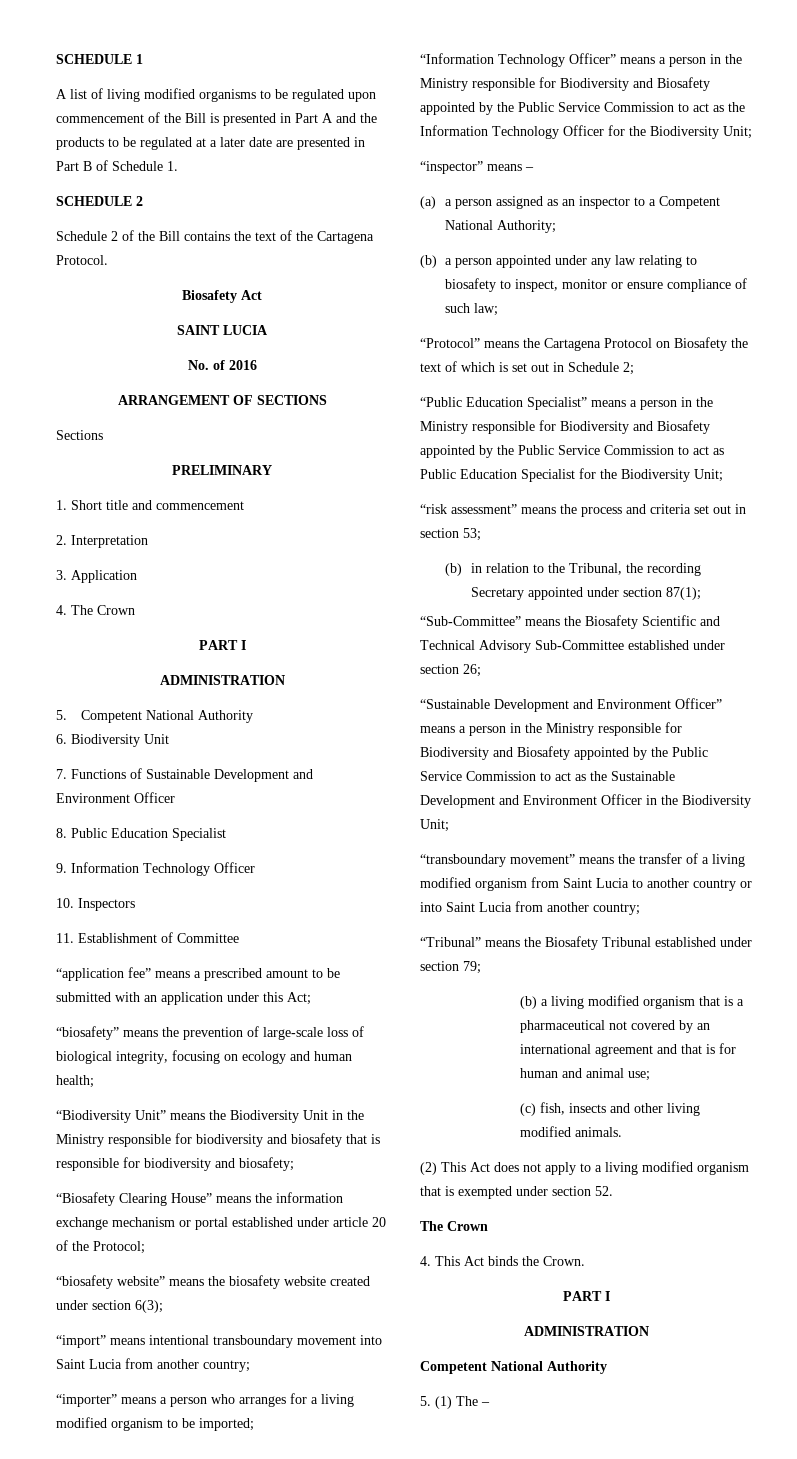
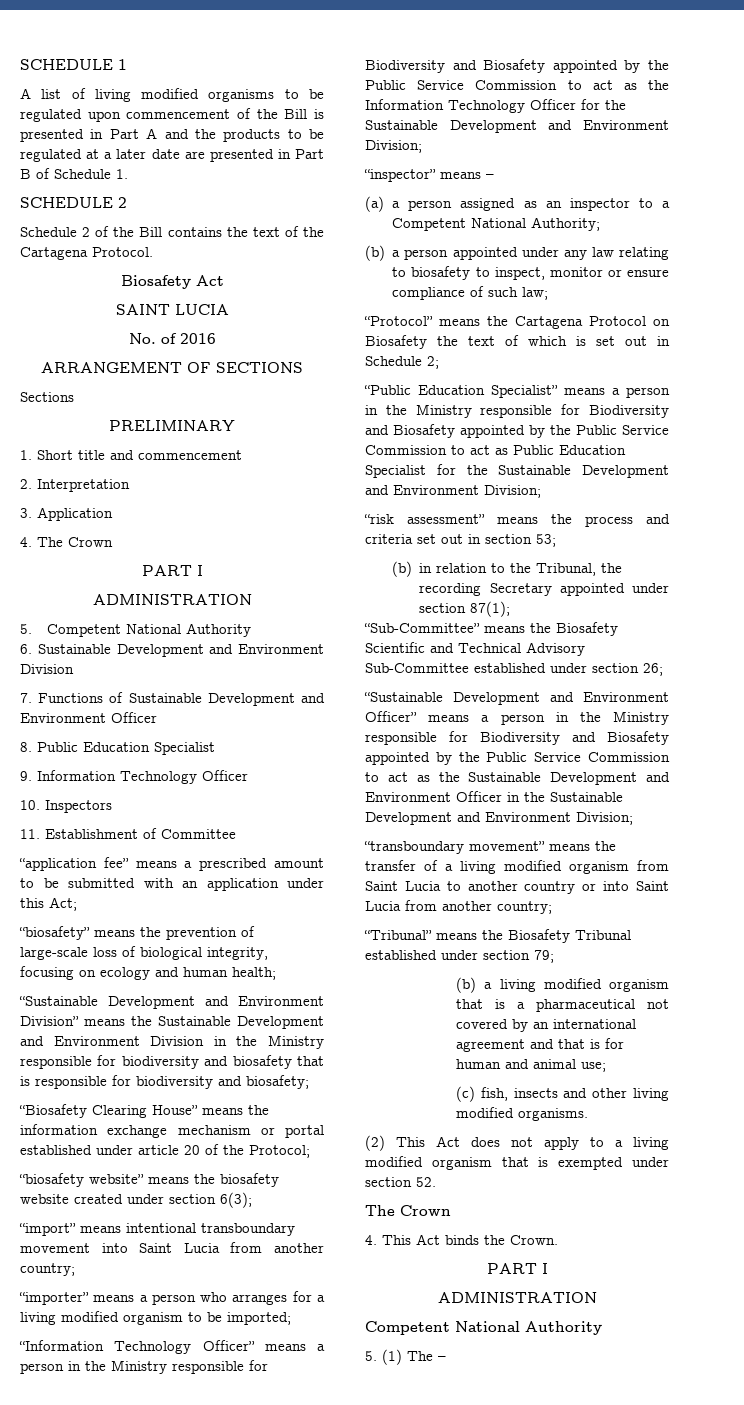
- 6. Biodiversity Unit
+ 6. Sustainable Development and Environment Division
- “Biodiversity Unit” means the Biodiversity Unit in the Ministry responsible for biodiversity and biosafety that is responsible for biodiversity and biosafety;
+ “Sustainable Development and Environment Division” means the Sustainable Development and Environment Division in the Ministry responsible for biodiversity and biosafety that is responsible for biodiversity and biosafety;
- “Information Technology Officer” means a person in the Ministry responsible for Biodiversity and Biosafety appointed by the Public Service Commission to act as the Information Technology Officer for the Biodiversity Unit;
+ “Information Technology Officer” means a person in the Ministry responsible for Biodiversity and Biosafety appointed by the Public Service Commission to act as the Information Technology Officer for the Sustainable Development and Environment Division;
- “Public Education Specialist” means a person in the Ministry responsible for Biodiversity and Biosafety appointed by the Public Service Commission to act as Public Education Specialist for the Biodiversity Unit;
+ “Public Education Specialist” means a person in the Ministry responsible for Biodiversity and Biosafety appointed by the Public Service Commission to act as Public Education Specialist for the Sustainable Development and Environment Division;
- “Sustainable Development and Environment Officer” means a person in the Ministry responsible for Biodiversity and Biosafety appointed by the Public Service Commission to act as the Sustainable Development and Environment Officer in the Biodiversity Unit;
+ “Sustainable Development and Environment Officer” means a person in the Ministry responsible for Biodiversity and Biosafety appointed by the Public Service Commission to act as the Sustainable Development and Environment Officer in the Sustainable Development and Environment Division;
- (c) fish, insects and other living modified animals.
+ (c) fish, insects and other living modified organisms.

